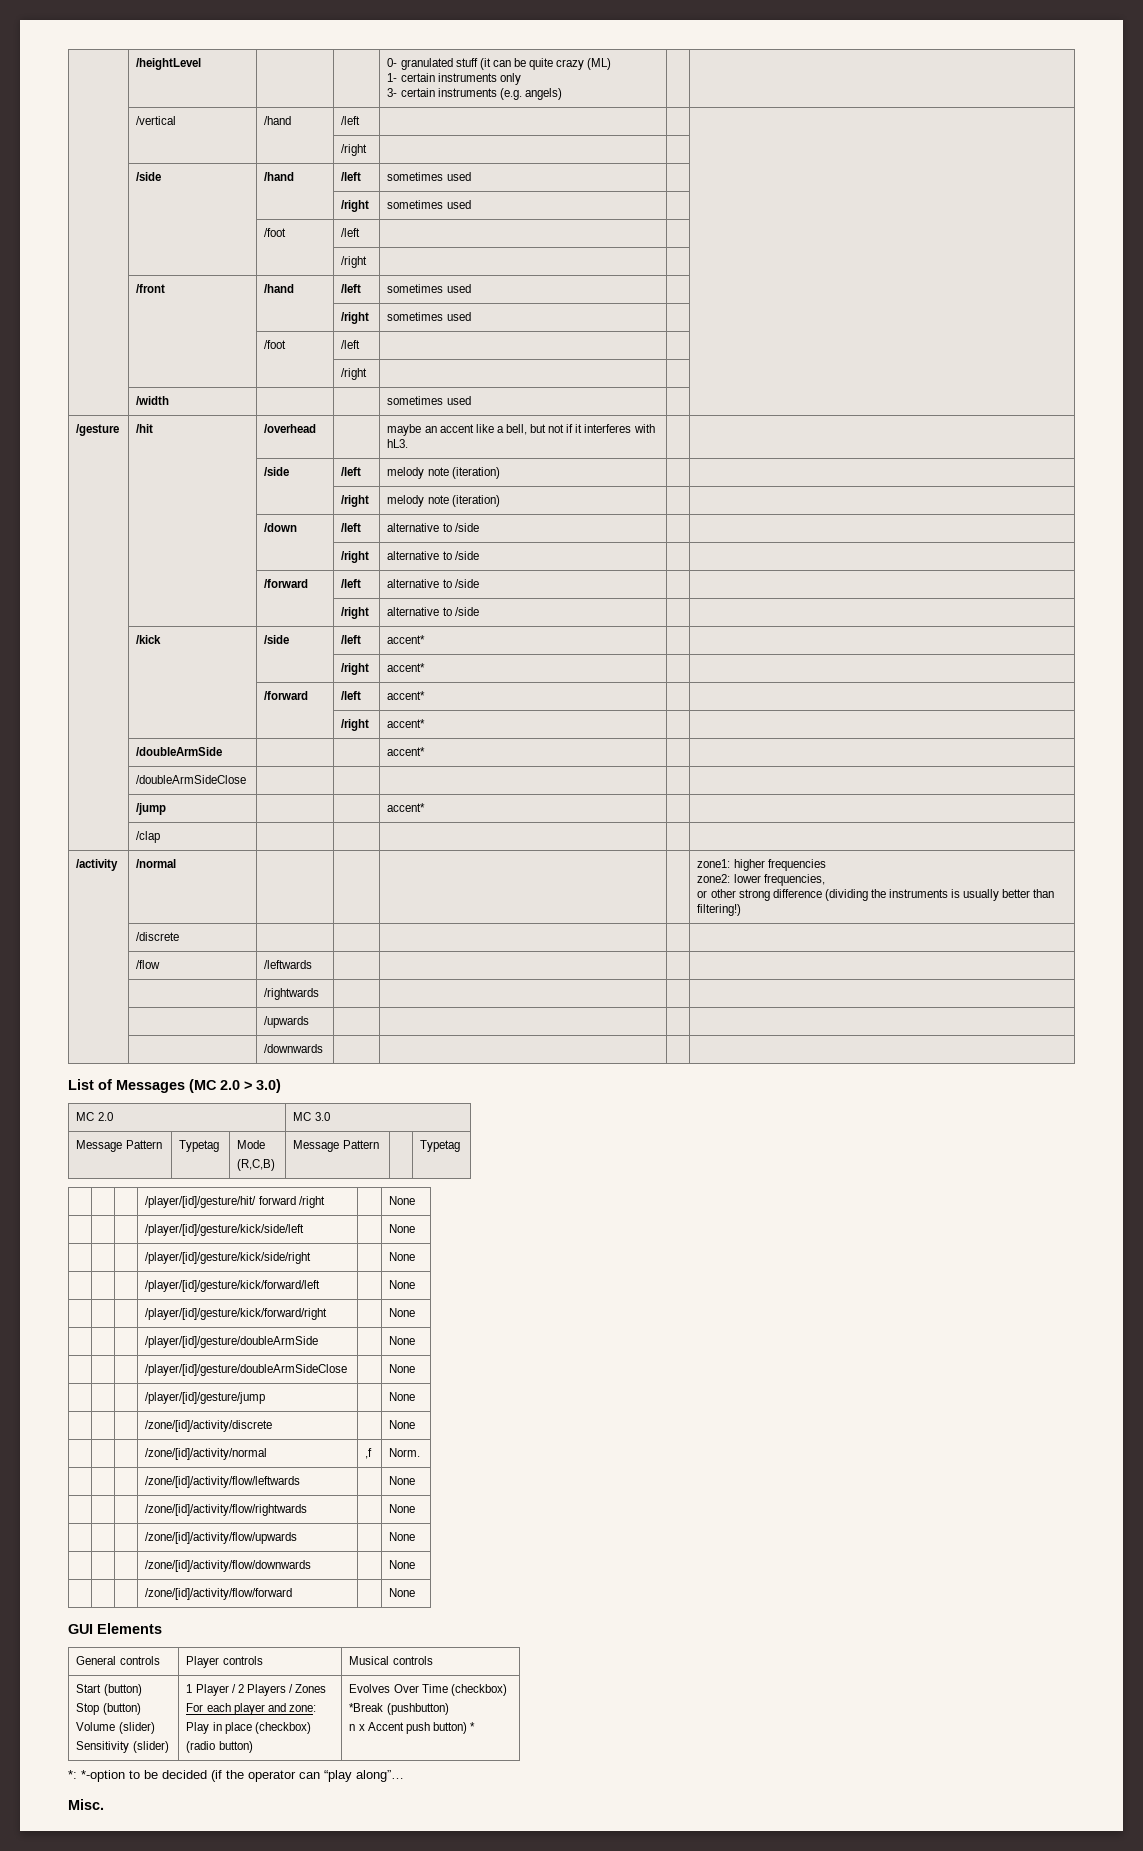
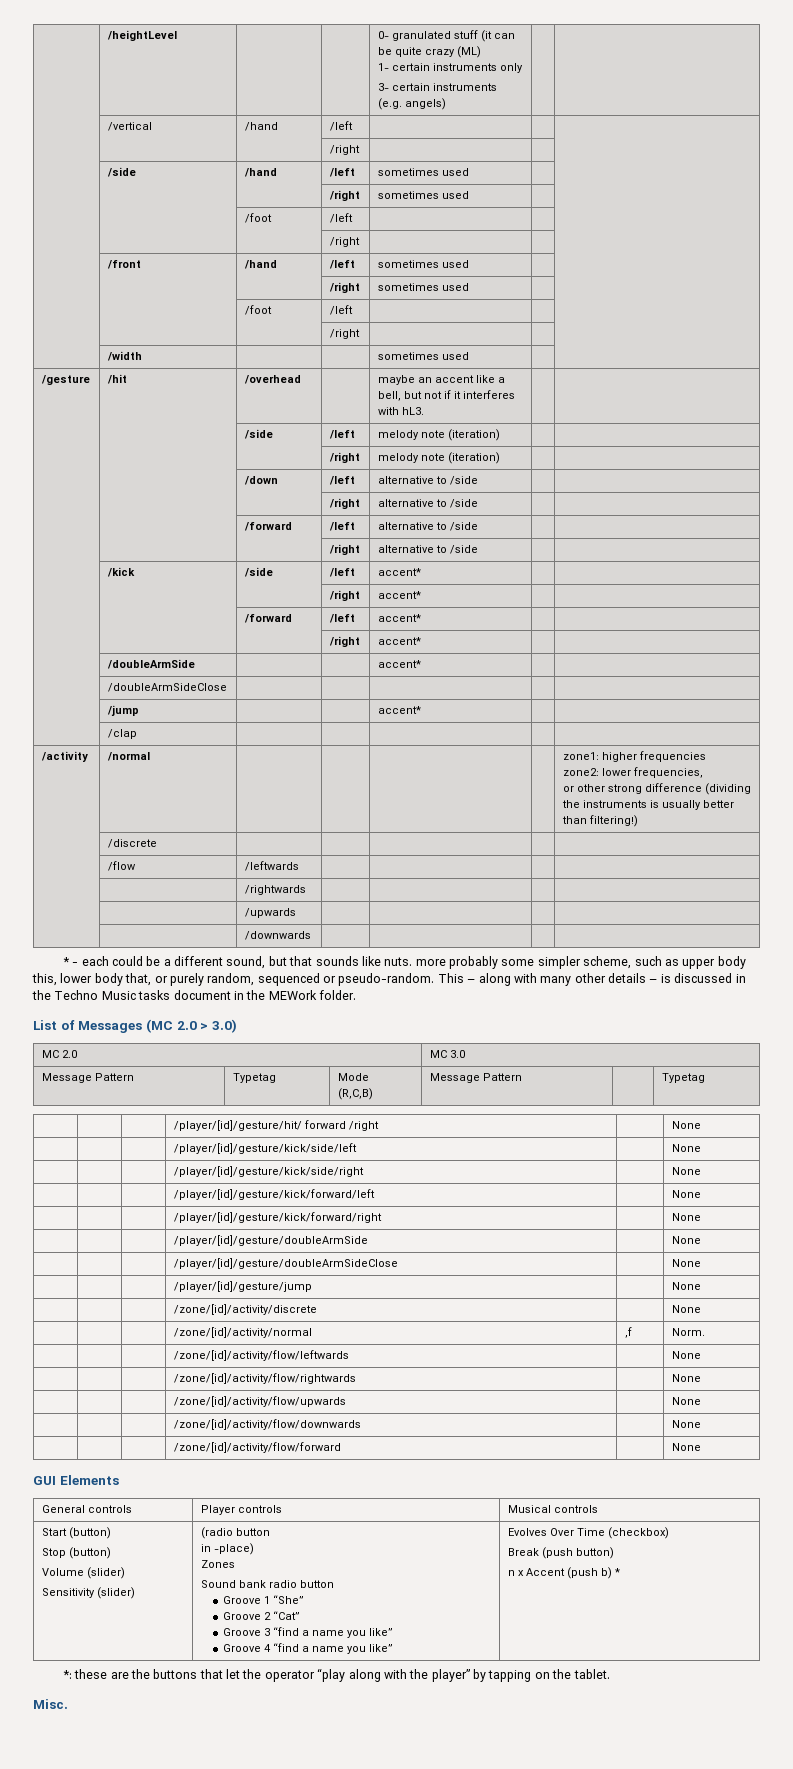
+ * - each could be a different sound, but that sounds like nuts. more probably some simpler scheme, such as upper body this, lower body that, or purely random, sequenced or pseudo-random. This – along with many other details – is discussed in the Techno Music tasks document in the MEWork folder.
- 1 Player / 2 Players / Zones
- For each player and zone:
- Play in place (checkbox)
- (radio button)
+ (radio button
+ in -place)
+ Zones
+ Sound bank radio button
+ Groove 1 “She”
+ Groove 2 “Cat”
+ Groove 3 “find a name you like”
+ Groove 4 “find a name you like”
- *Break (pushbutton)
+ Break (push button)
- n x Accent push button) *
+ n x Accent (push b) *
- *: *-option to be decided (if the operator can “play along”…
+ *: these are the buttons that let the operator “play along with the player” by tapping on the tablet.

